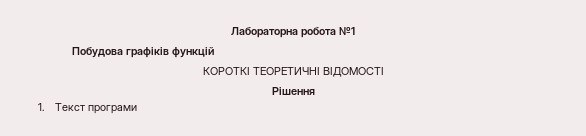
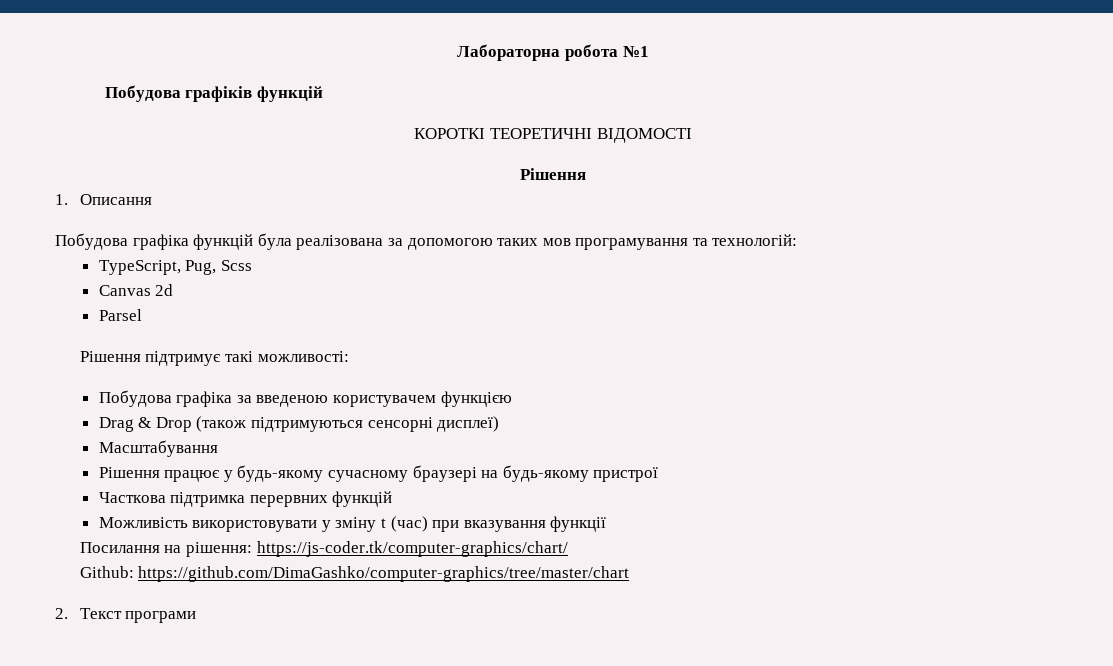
- 1. Текст програми
+ 1. Описання
+ Побудова графіка функцій була реалізована за допомогою таких мов програмування та технологій:
+ TypeScript, Pug, Scss
+ Canvas 2d
+ Parsel
+ Рішення підтримує такі можливості:
+ Побудова графіка за введеною користувачем функцією
+ Drag & Drop (також підтримуються сенсорні дисплеї)
+ Масштабування
+ Рішення працює у будь-якому сучасному браузері на будь-якому пристрої
+ Часткова підтримка перервних функцій
+ Можливість використовувати у зміну t (час) при вказування функції
+ Посилання на рішення: https://js-coder.tk/computer-graphics/chart/
+ Github: https://github.com/DimaGashko/computer-graphics/tree/master/chart
+ 2. Текст програми

